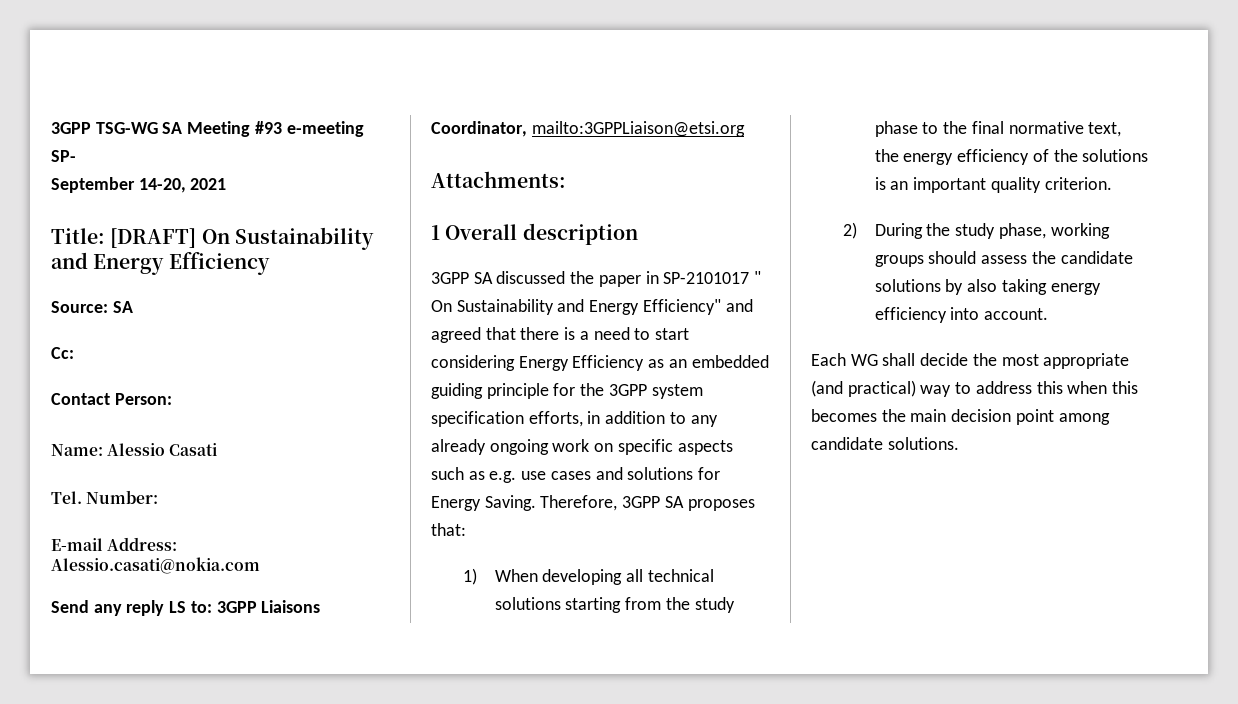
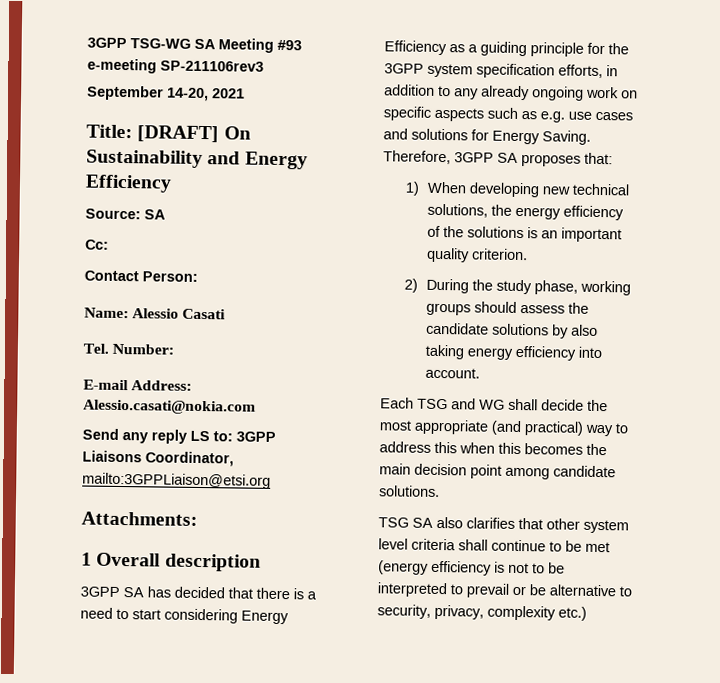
- 3GPP TSG-WG SA Meeting #93 e-meeting SP-
+ 3GPP TSG-WG SA Meeting #93 e-meeting SP-211106rev3
- 3GPP SA discussed the paper in SP-2101017 " On Sustainability and Energy Efficiency" and agreed that there is a need to start considering Energy Efficiency as an embedded guiding principle for the 3GPP system specification efforts, in addition to any already ongoing work on specific aspects such as e.g. use cases and solutions for Energy Saving.
+ 3GPP SA has decided that there is a need to start considering Energy Efficiency as a guiding principle for the 3GPP system specification efforts, in addition to any already ongoing work on specific aspects such as e.g. use cases and solutions for Energy Saving.
- 1) When developing all technical solutions starting from the study phase to the final normative text, the energy efficiency of the solutions is an important quality criterion.
+ 1) When developing new technical solutions, the energy efficiency of the solutions is an important quality criterion.
- Each WG shall decide the most appropriate (and practical) way to address this when this becomes the main decision point among candidate solutions.
+ Each TSG and WG shall decide the most appropriate (and practical) way to address this when this becomes the main decision point among candidate solutions.
+ TSG SA also clarifies that other system level criteria shall continue to be met (energy efficiency is not to be interpreted to prevail or be alternative to security, privacy, complexity etc.)

